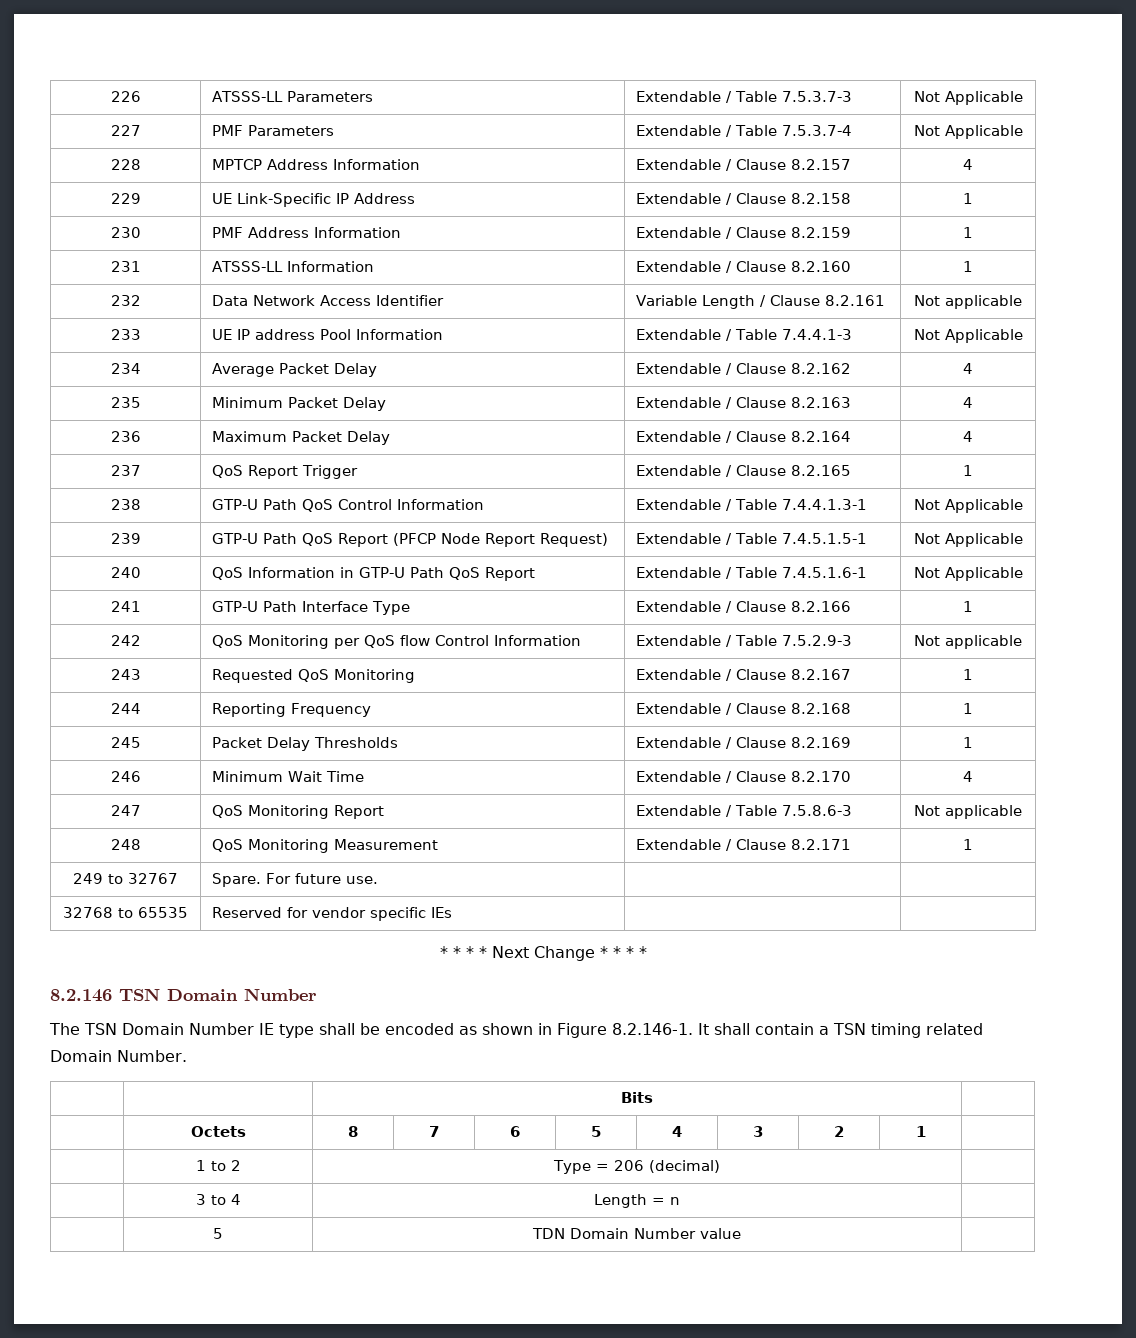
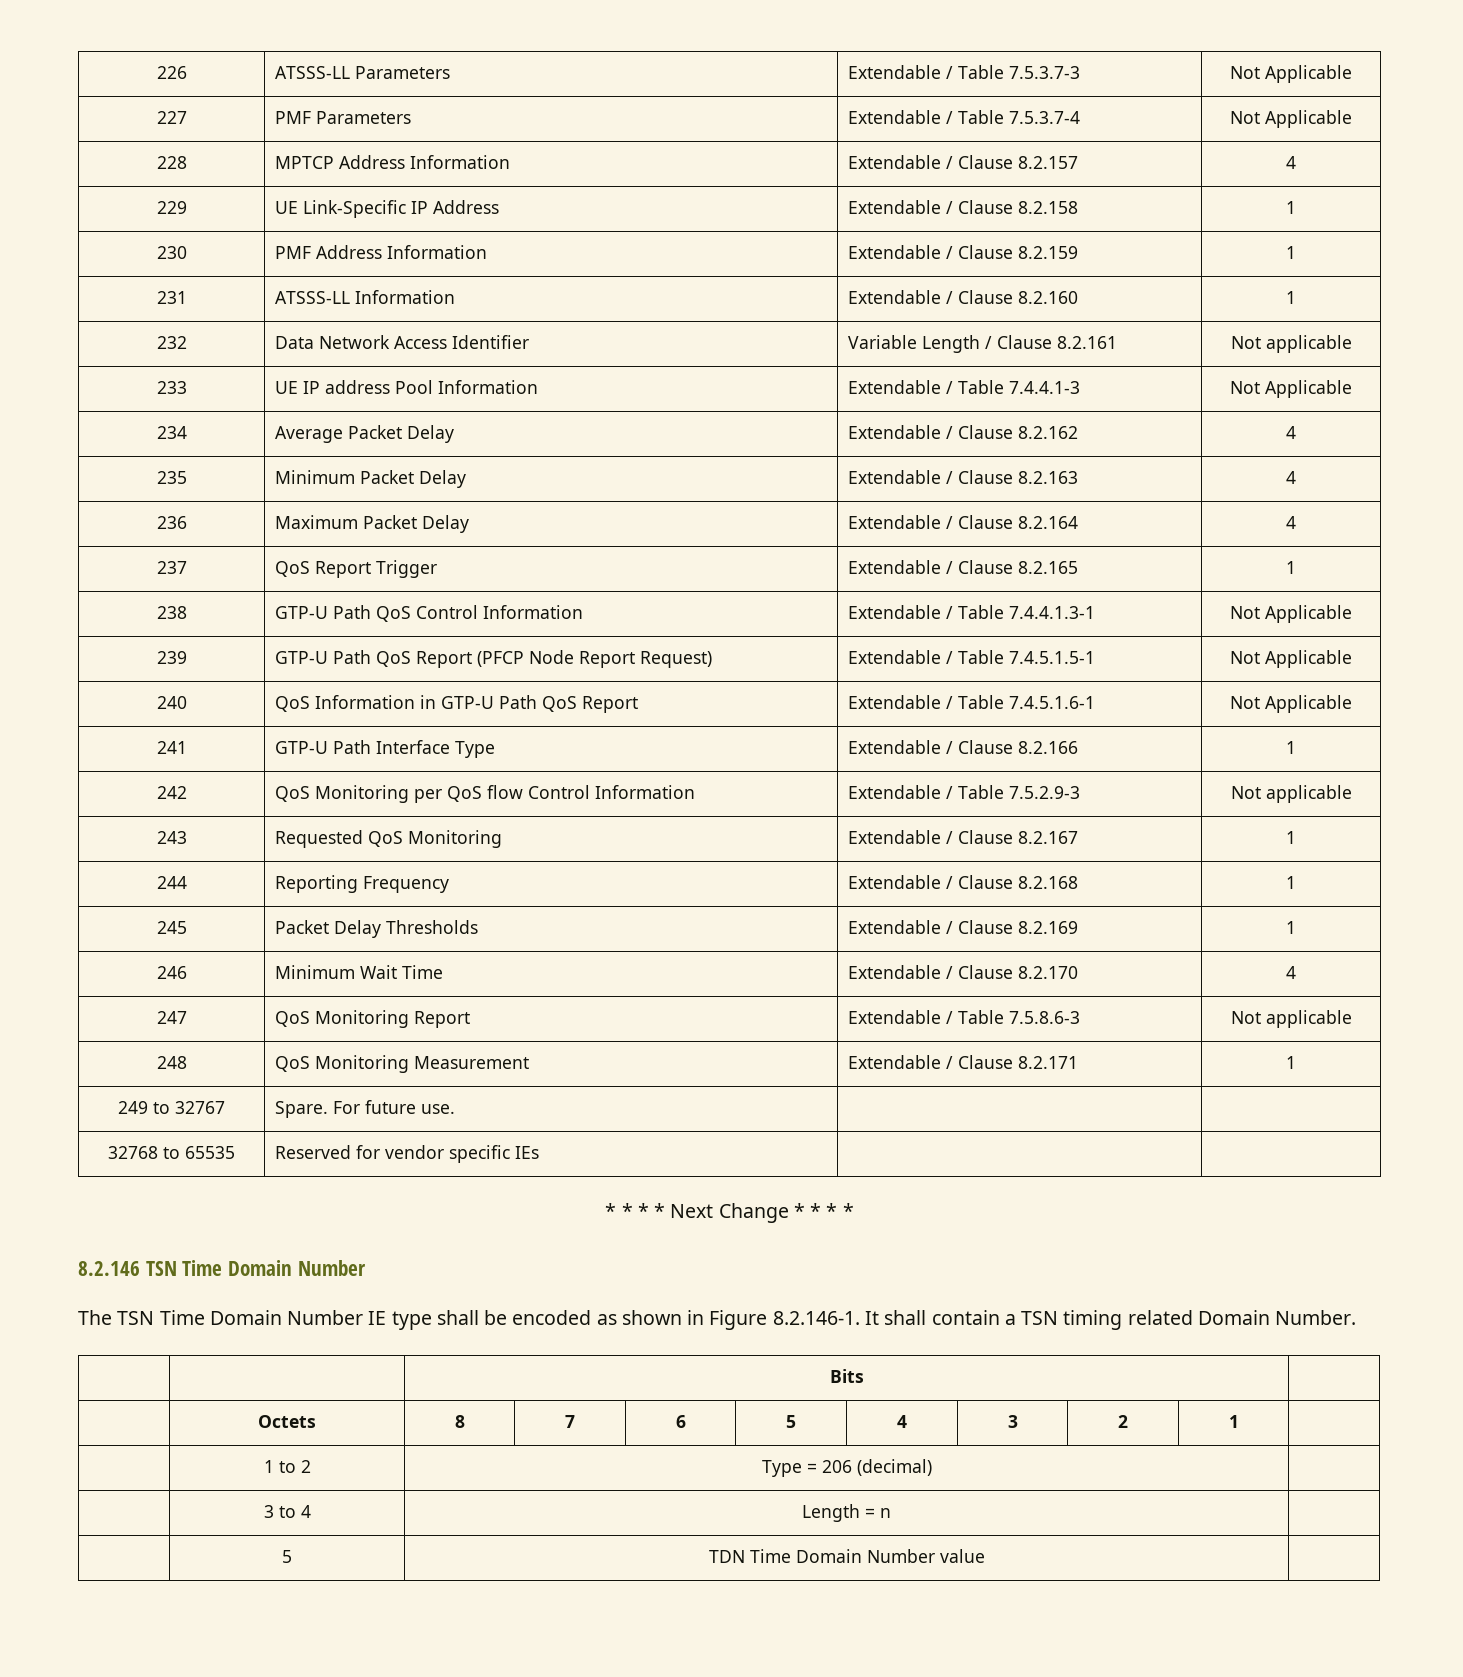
- 8.2.146 TSN Domain Number
+ 8.2.146 TSN Time Domain Number
- The TSN Domain Number IE type shall be encoded as shown in Figure 8.2.146-1. It shall contain a TSN timing related Domain Number.
+ The TSN Time Domain Number IE type shall be encoded as shown in Figure 8.2.146-1. It shall contain a TSN timing related Domain Number.
- | 5 | TDN Domain Number value |
+ | 5 | TDN Time Domain Number value |

